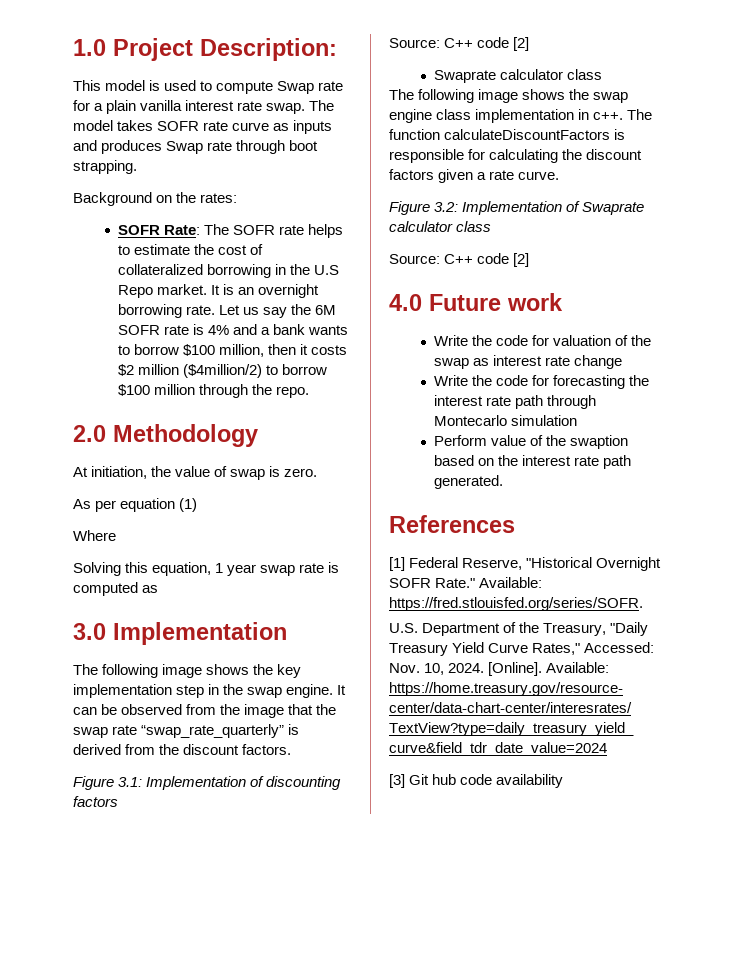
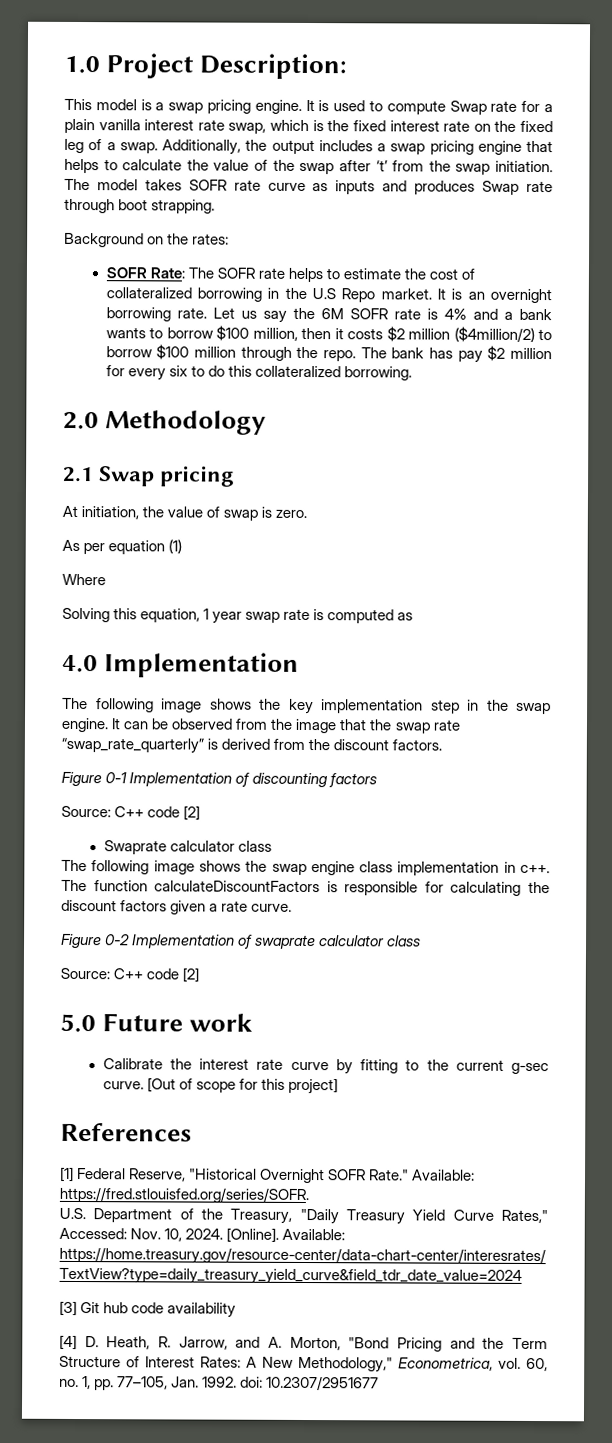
- This model is used to compute Swap rate for a plain vanilla interest rate swap.
+ This model is a swap pricing engine. It is used to compute Swap rate for a plain vanilla interest rate swap, which is the fixed interest rate on the fixed leg of a swap. Additionally, the output includes a swap pricing engine that helps to calculate the value of the swap after ‘t’ from the swap initiation.
+ The bank has pay $2 million for every six to do this collateralized borrowing.
+ 2.1 Swap pricing
- 3.0 Implementation
+ 4.0 Implementation
- Figure 3.1: Implementation of discounting factors
+ Figure 0-1 Implementation of discounting factors
- Figure 3.2: Implementation of Swaprate calculator class
+ Figure 0-2 Implementation of swaprate calculator class
- 4.0 Future work
+ 5.0 Future work
- Write the code for valuation of the swap as interest rate change
- Write the code for forecasting the interest rate path through Montecarlo simulation
- Perform value of the swaption based on the interest rate path generated.
+ Calibrate the interest rate curve by fitting to the current g-sec curve. [Out of scope for this project]
+ [4] D. Heath, R. Jarrow, and A. Morton, "Bond Pricing and the Term Structure of Interest Rates: A New Methodology," Econometrica, vol. 60, no. 1, pp. 77–105, Jan. 1992. doi: 10.2307/2951677

